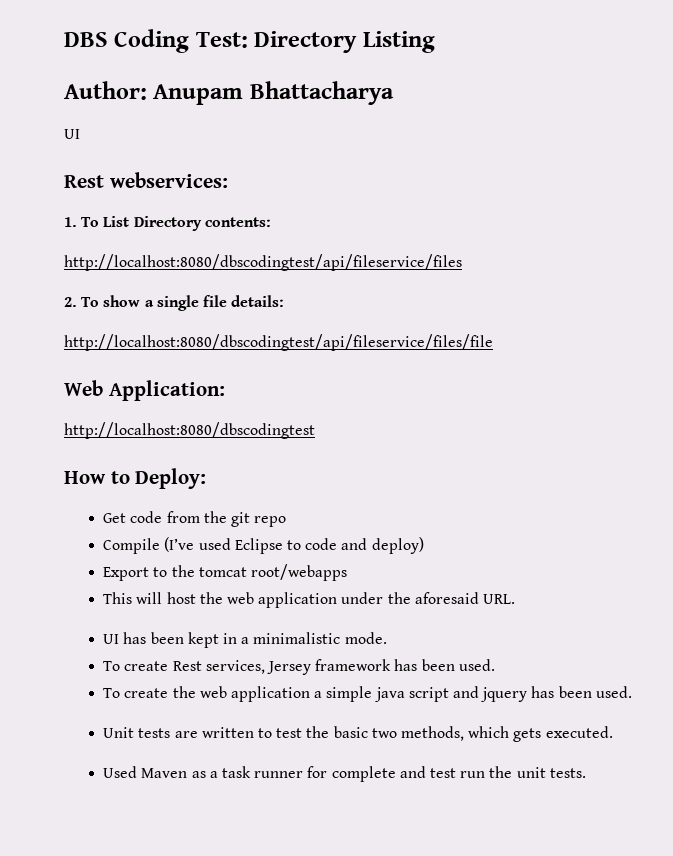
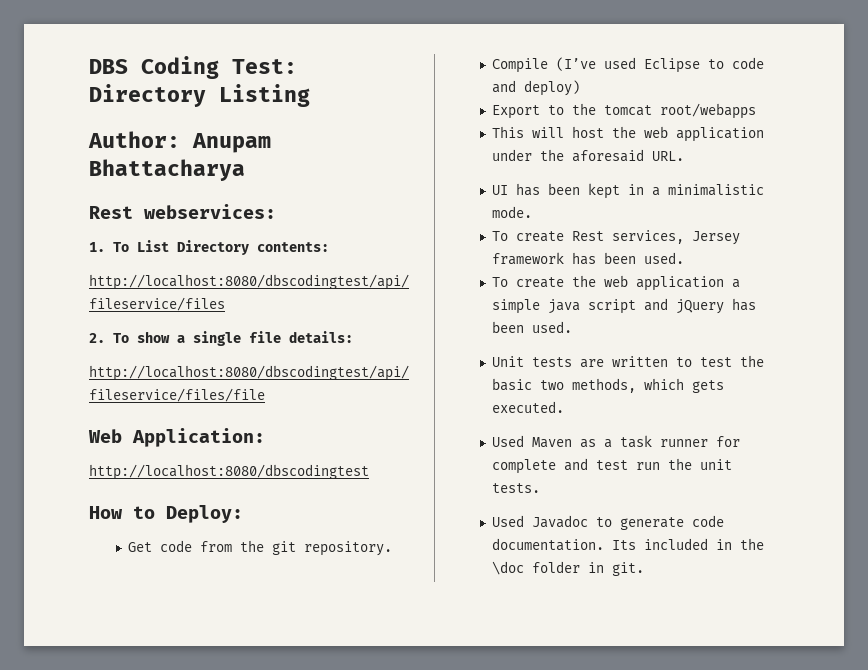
  Author: Anupam Bhattacharya
- UI
- Get code from the git repo
+ Get code from the git repository.
- To create the web application a simple java script and jquery has been used.
+ To create the web application a simple java script and jQuery has been used.
+ Used Javadoc to generate code documentation. Its included in the \doc folder in git.

